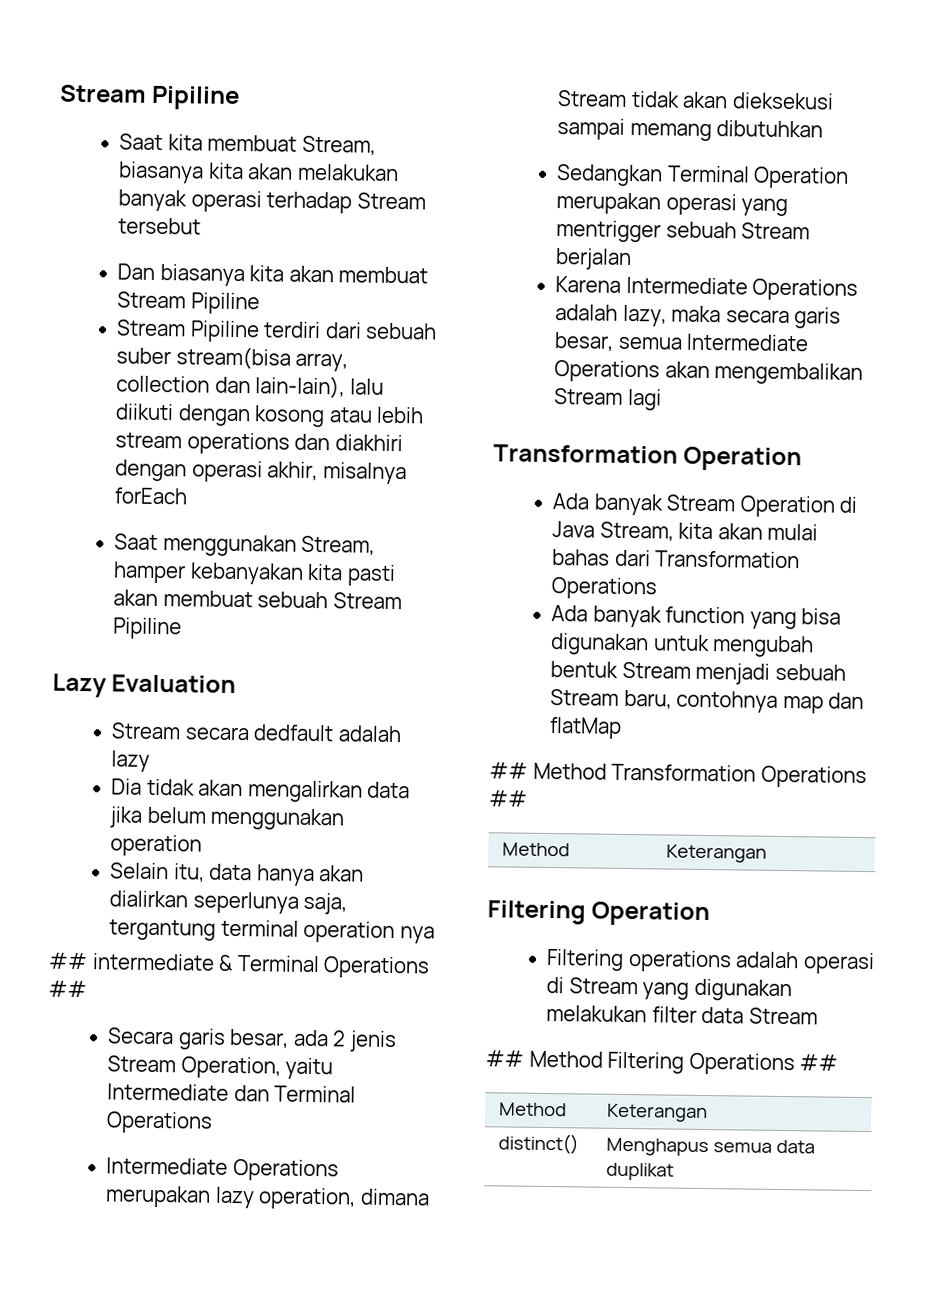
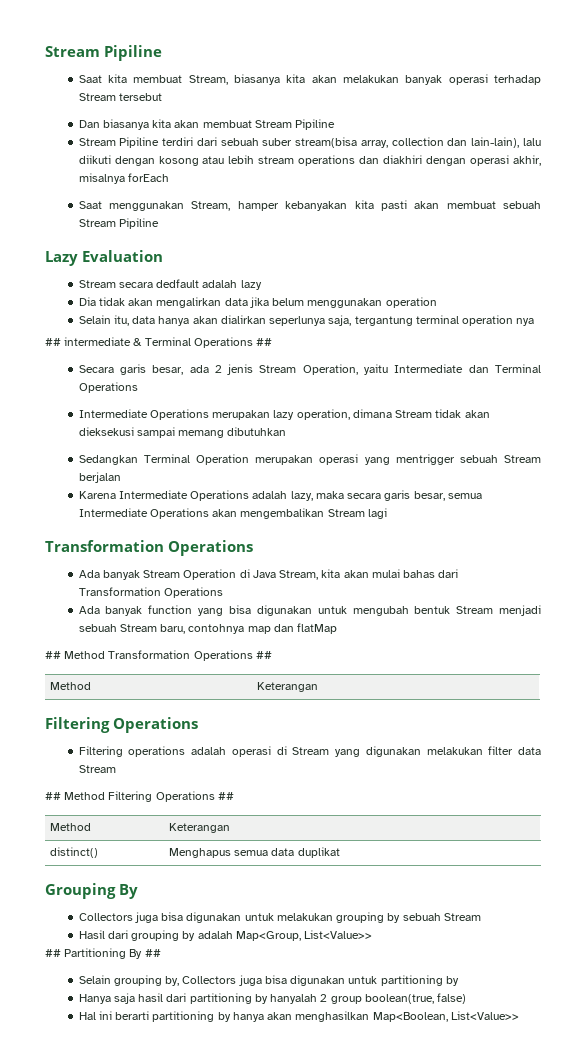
  Karena Intermediate Operations adalah lazy, maka secara garis besar, semua Intermediate Operations akan mengembalikan Stream lagi
- Transformation Operation
+ Transformation Operations
  ## Method Transformation Operations ##
  Method | Keterangan
- Filtering Operation
+ Filtering Operations
+ Grouping By
+ Collectors juga bisa digunakan untuk melakukan grouping by sebuah Stream
+ Hasil dari grouping by adalah Map<Group, List<Value>>
+ ## Partitioning By ##
+ Selain grouping by, Collectors juga bisa digunakan untuk partitioning by
+ Hanya saja hasil dari partitioning by hanyalah 2 group boolean(true, false)
+ Hal ini berarti partitioning by hanya akan menghasilkan Map<Boolean, List<Value>>

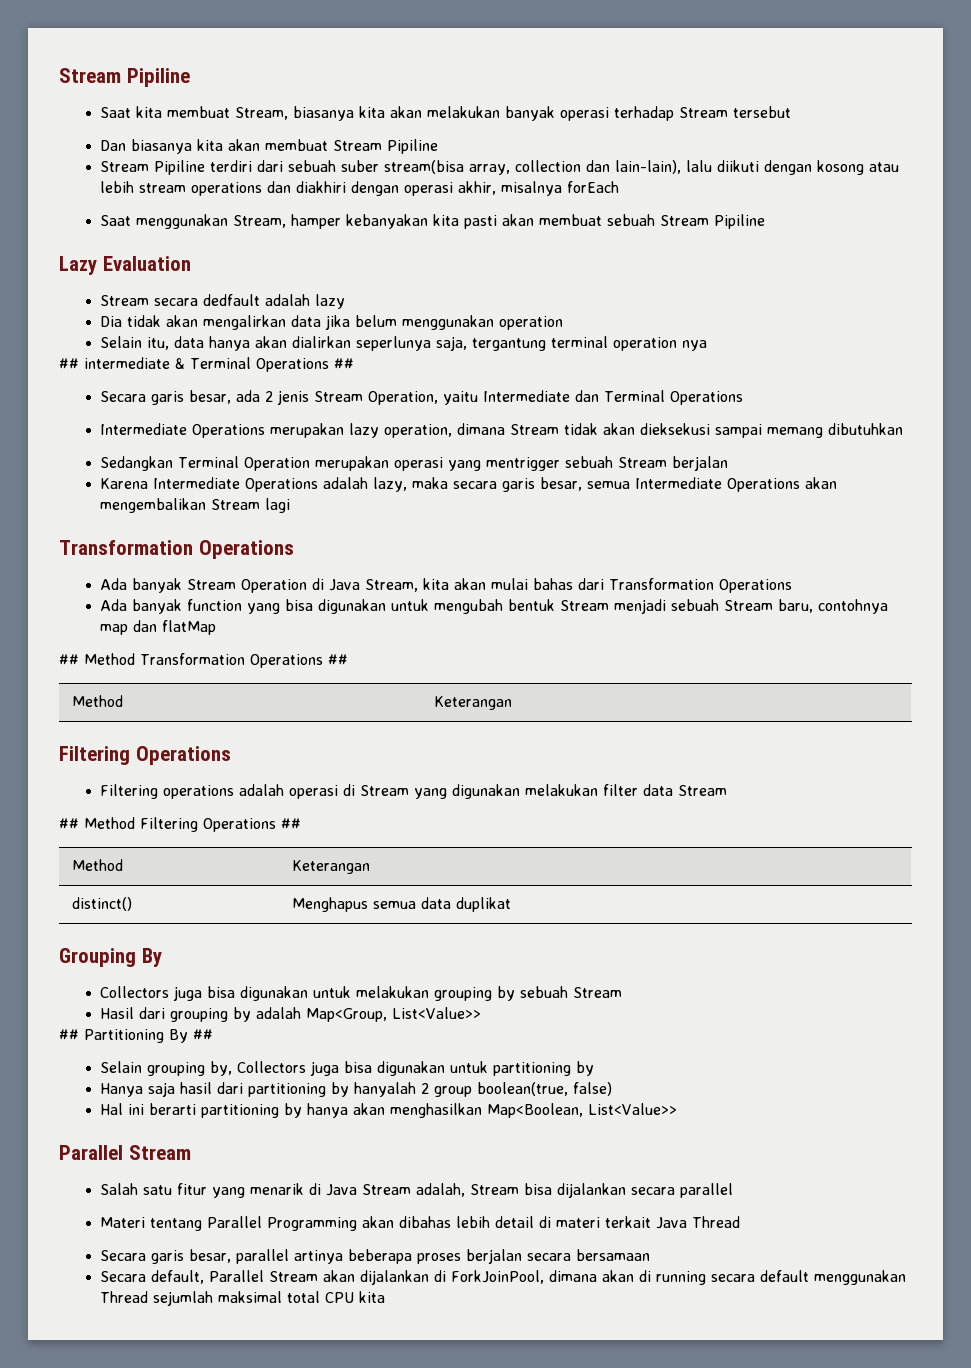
  Hal ini berarti partitioning by hanya akan menghasilkan Map<Boolean, List<Value>>
+ Parallel Stream
+ Salah satu fitur yang menarik di Java Stream adalah, Stream bisa dijalankan secara parallel
+ Materi tentang Parallel Programming akan dibahas lebih detail di materi terkait Java Thread
+ Secara garis besar, parallel artinya beberapa proses berjalan secara bersamaan
+ Secara default, Parallel Stream akan dijalankan di ForkJoinPool, dimana akan di running secara default menggunakan Thread sejumlah maksimal total CPU kita

